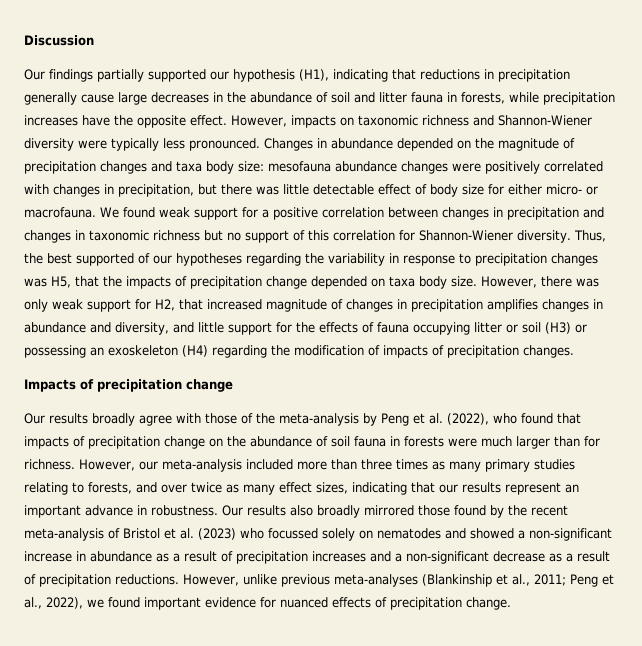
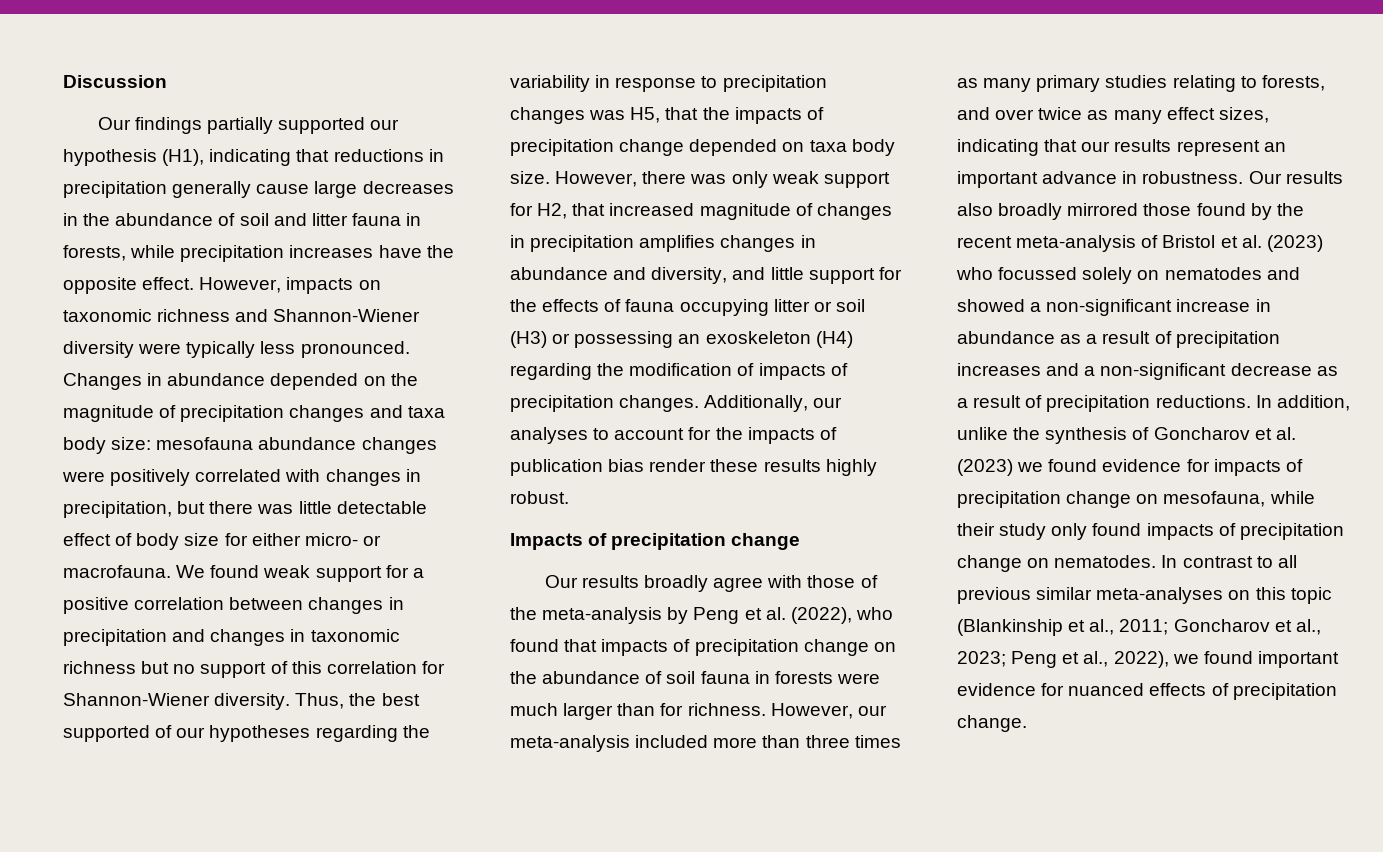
+ Additionally, our analyses to account for the impacts of publication bias render these results highly robust.
- However, unlike previous meta-analyses (Blankinship et al., 2011; Peng et al., 2022), we found important evidence for nuanced effects of precipitation change.
+ In addition, unlike the synthesis of Goncharov et al. (2023) we found evidence for impacts of precipitation change on mesofauna, while their study only found impacts of precipitation change on nematodes. In contrast to all previous similar meta-analyses on this topic (Blankinship et al., 2011; Goncharov et al., 2023; Peng et al., 2022), we found important evidence for nuanced effects of precipitation change.

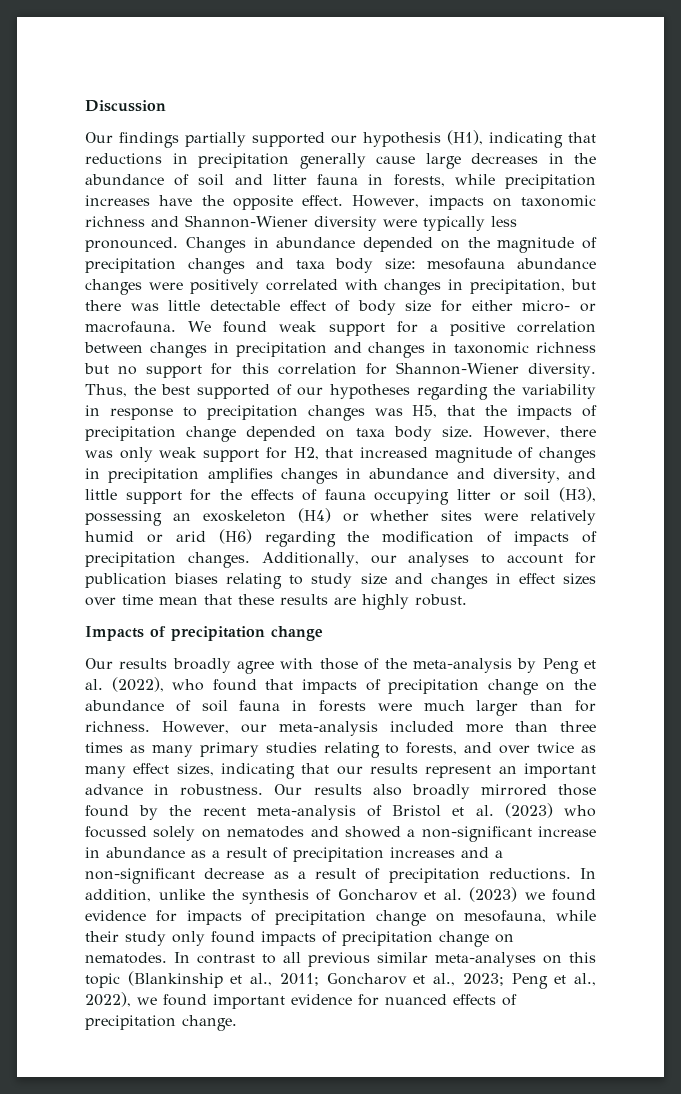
- We found weak support for a positive correlation between changes in precipitation and changes in taxonomic richness but no support of this correlation for Shannon-Wiener diversity.
+ We found weak support for a positive correlation between changes in precipitation and changes in taxonomic richness but no support for this correlation for Shannon-Wiener diversity.
- However, there was only weak support for H2, that increased magnitude of changes in precipitation amplifies changes in abundance and diversity, and little support for the effects of fauna occupying litter or soil (H3) or possessing an exoskeleton (H4) regarding the modification of impacts of precipitation changes.
+ However, there was only weak support for H2, that increased magnitude of changes in precipitation amplifies changes in abundance and diversity, and little support for the effects of fauna occupying litter or soil (H3), possessing an exoskeleton (H4) or whether sites were relatively humid or arid (H6) regarding the modification of impacts of precipitation changes.
- Additionally, our analyses to account for the impacts of publication bias render these results highly robust.
+ Additionally, our analyses to account for publication biases relating to study size and changes in effect sizes over time mean that these results are highly robust.

